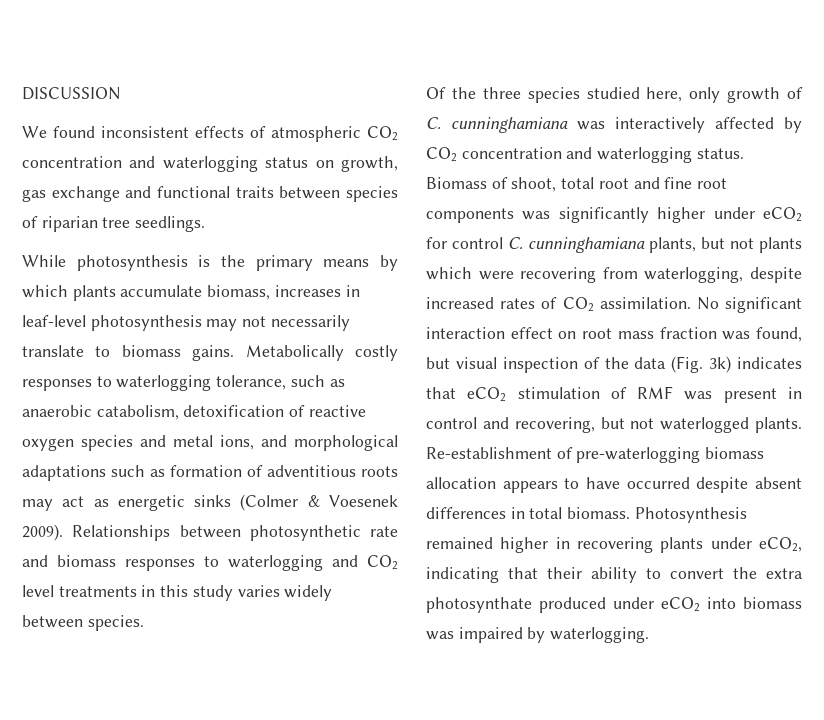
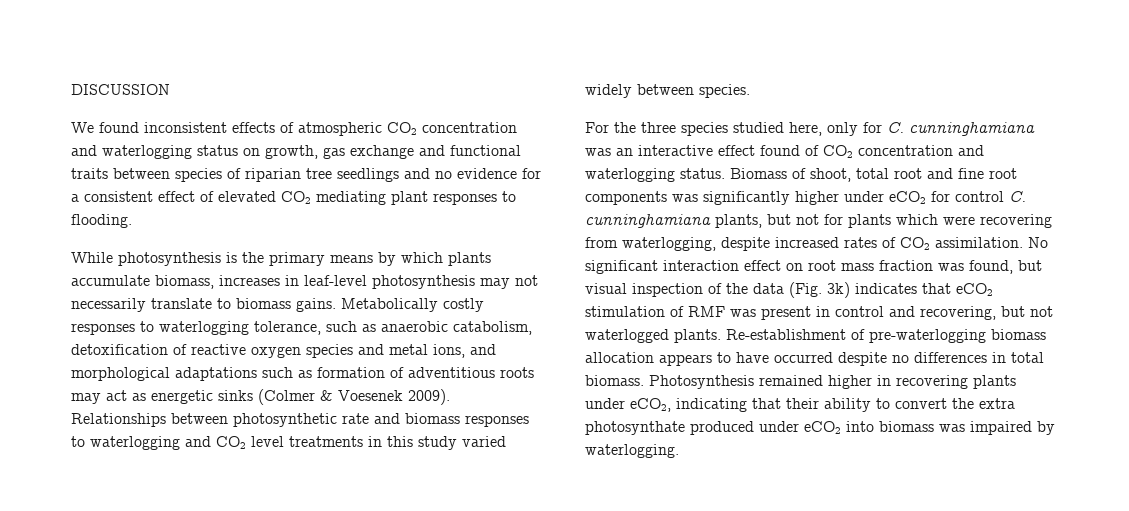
- We found inconsistent effects of atmospheric CO2 concentration and waterlogging status on growth, gas exchange and functional traits between species of riparian tree seedlings.
+ We found inconsistent effects of atmospheric CO2 concentration and waterlogging status on growth, gas exchange and functional traits between species of riparian tree seedlings and no evidence for a consistent effect of elevated CO2 mediating plant responses to flooding.
- Relationships between photosynthetic rate and biomass responses to waterlogging and CO2 level treatments in this study varies widely between species.
+ Relationships between photosynthetic rate and biomass responses to waterlogging and CO2 level treatments in this study varied widely between species.
- Of the three species studied here, only growth of C. cunninghamiana was interactively affected by CO2 concentration and waterlogging status.
+ For the three species studied here, only for C. cunninghamiana was an interactive effect found of CO2 concentration and waterlogging status.
- Biomass of shoot, total root and fine root components was significantly higher under eCO2 for control C. cunninghamiana plants, but not plants which were recovering from waterlogging, despite increased rates of CO2 assimilation.
+ Biomass of shoot, total root and fine root components was significantly higher under eCO2 for control C. cunninghamiana plants, but not for plants which were recovering from waterlogging, despite increased rates of CO2 assimilation.
- Re-establishment of pre-waterlogging biomass allocation appears to have occurred despite absent differences in total biomass.
+ Re-establishment of pre-waterlogging biomass allocation appears to have occurred despite no differences in total biomass.

